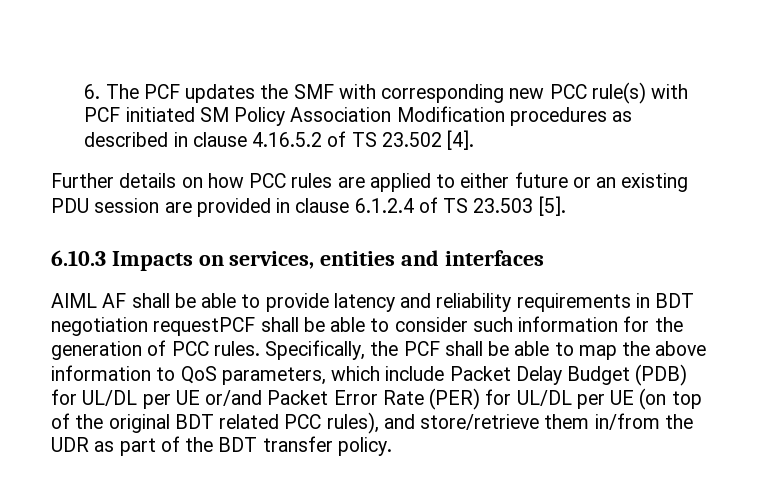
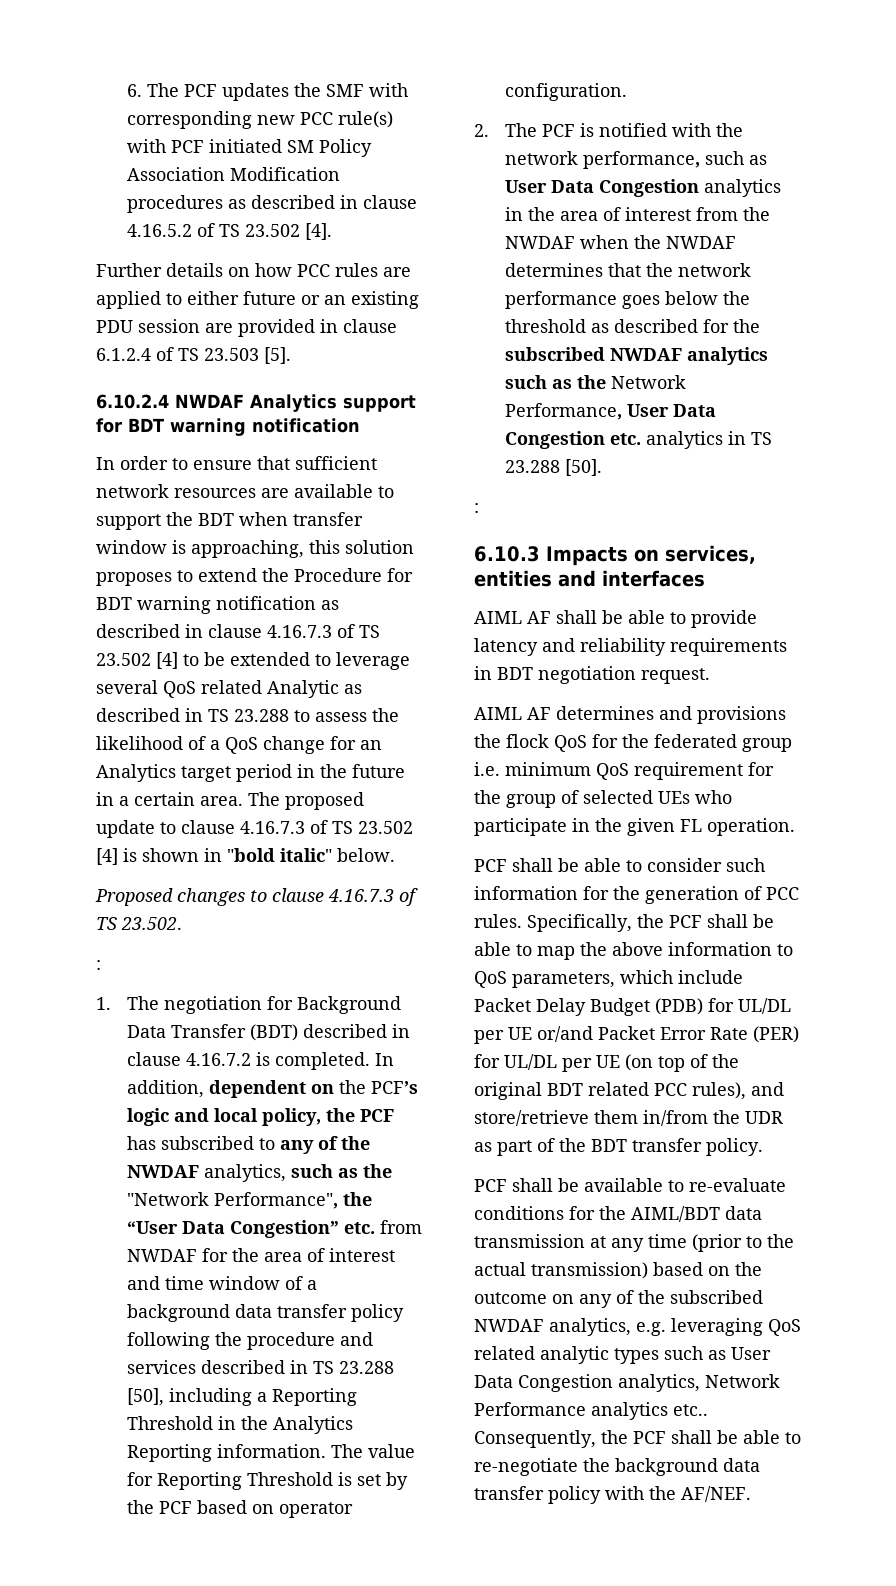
+ 6.10.2.4 NWDAF Analytics support for BDT warning notification
+ In order to ensure that sufficient network resources are available to support the BDT when transfer window is approaching, this solution proposes to extend the Procedure for BDT warning notification as described in clause 4.16.7.3 of TS 23.502 [4] to be extended to leverage several QoS related Analytic as described in TS 23.288 to assess the likelihood of a QoS change for an Analytics target period in the future in a certain area. The proposed update to clause 4.16.7.3 of TS 23.502 [4] is shown in "bold italic" below.
+ Proposed changes to clause 4.16.7.3 of TS 23.502.
+ :
+ 1. The negotiation for Background Data Transfer (BDT) described in clause 4.16.7.2 is completed. In addition, dependent on the PCF’s logic and local policy, the PCF has subscribed to any of the NWDAF analytics, such as the "Network Performance", the “User Data Congestion” etc. from NWDAF for the area of interest and time window of a background data transfer policy following the procedure and services described in TS 23.288 [50], including a Reporting Threshold in the Analytics Reporting information. The value for Reporting Threshold is set by the PCF based on operator configuration.
+ 2. The PCF is notified with the network performance, such as User Data Congestion analytics in the area of interest from the NWDAF when the NWDAF determines that the network performance goes below the threshold as described for the subscribed NWDAF analytics such as the Network Performance, User Data Congestion etc. analytics in TS 23.288 [50].
+ :
- AIML AF shall be able to provide latency and reliability requirements in BDT negotiation requestPCF shall be able to consider such information for the generation of PCC rules.
+ AIML AF shall be able to provide latency and reliability requirements in BDT negotiation request.
+ AIML AF determines and provisions the flock QoS for the federated group i.e. minimum QoS requirement for the group of selected UEs who participate in the given FL operation.
+ PCF shall be able to consider such information for the generation of PCC rules.
+ PCF shall be available to re-evaluate conditions for the AIML/BDT data transmission at any time (prior to the actual transmission) based on the outcome on any of the subscribed NWDAF analytics, e.g. leveraging QoS related analytic types such as User Data Congestion analytics, Network Performance analytics etc.. Consequently, the PCF shall be able to re-negotiate the background data transfer policy with the AF/NEF.

